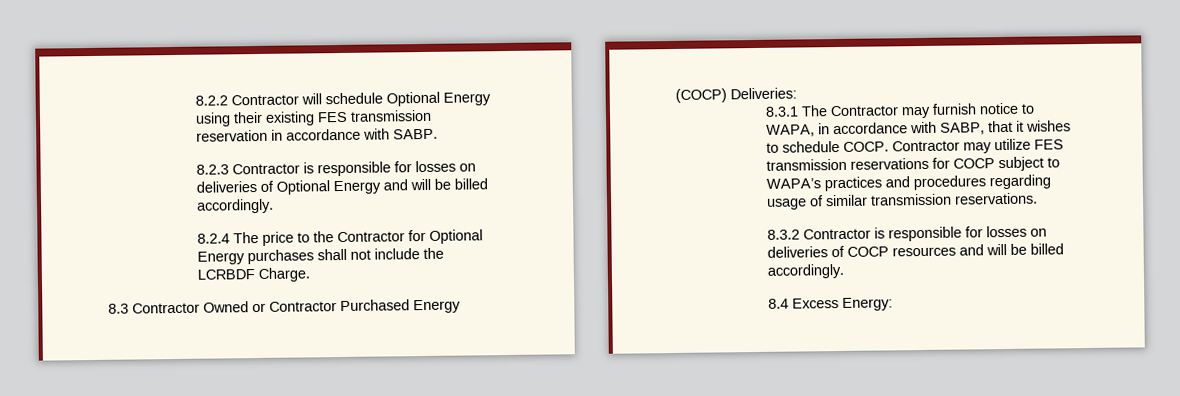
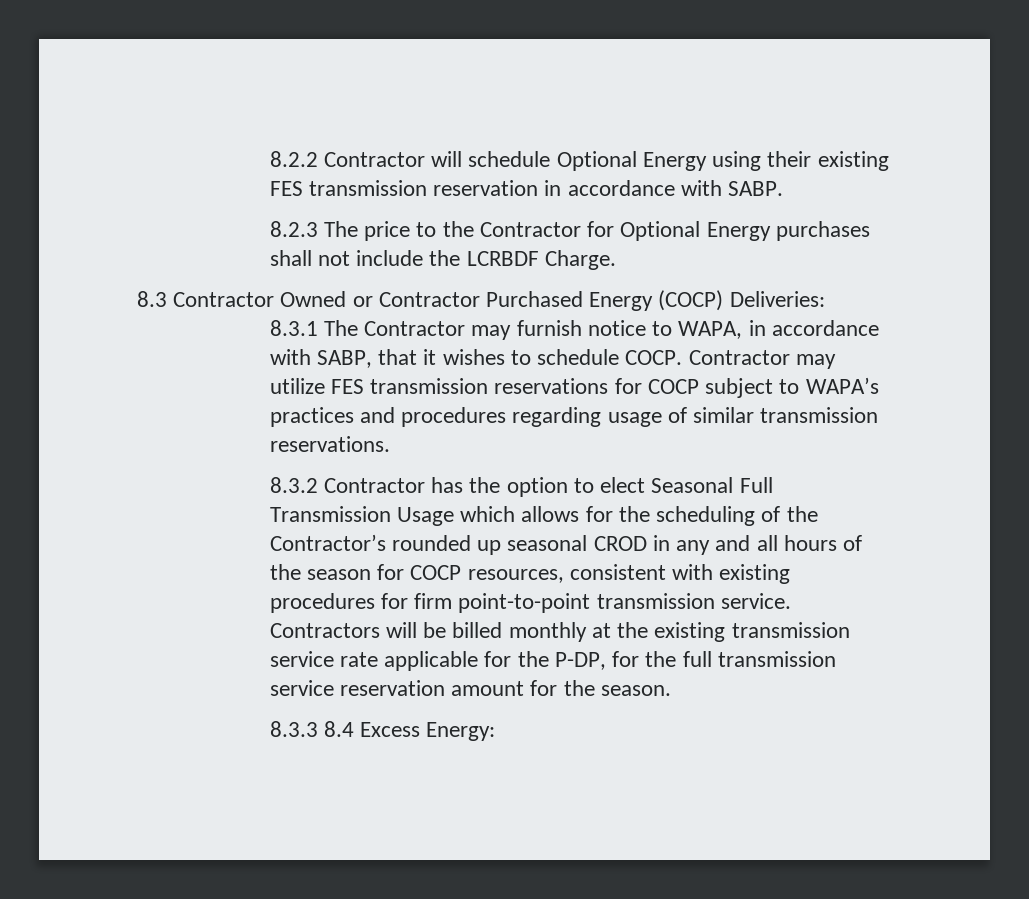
- 8.2.3 Contractor is responsible for losses on deliveries of Optional Energy and will be billed accordingly.
- 8.2.4 The price to the Contractor for Optional Energy purchases shall not include the LCRBDF Charge.
+ 8.2.3 The price to the Contractor for Optional Energy purchases shall not include the LCRBDF Charge.
- 8.3.2 Contractor is responsible for losses on deliveries of COCP resources and will be billed accordingly.
- 8.4 Excess Energy:
+ 8.3.2 Contractor has the option to elect Seasonal Full Transmission Usage which allows for the scheduling of the Contractor’s rounded up seasonal CROD in any and all hours of the season for COCP resources, consistent with existing procedures for firm point-to-point transmission service. Contractors will be billed monthly at the existing transmission service rate applicable for the P-DP, for the full transmission service reservation amount for the season.
+ 8.3.3 8.4 Excess Energy:

